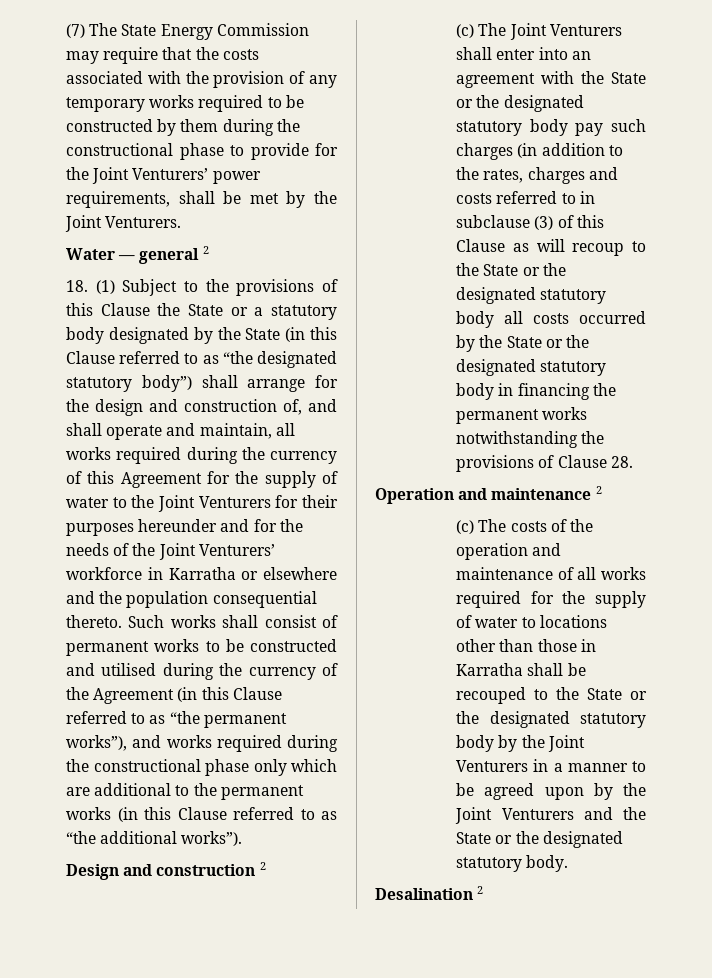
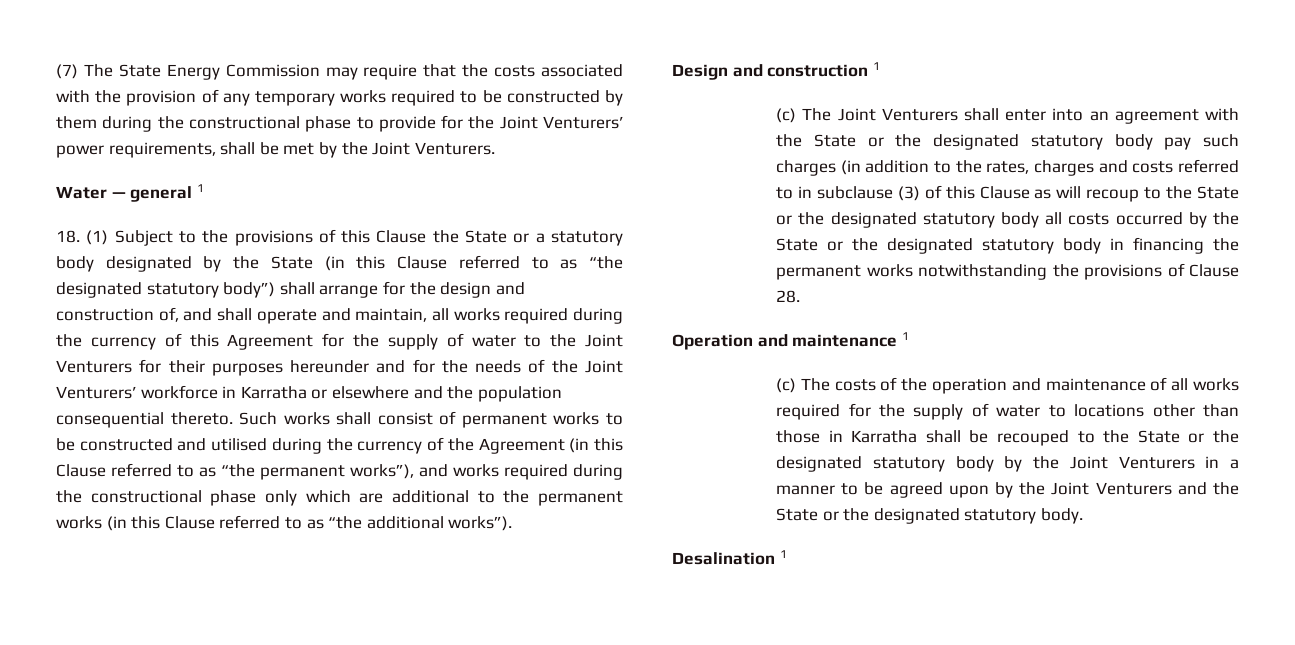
- Water — general 2
+ Water — general 1
- Design and construction 2
+ Design and construction 1
- Operation and maintenance 2
+ Operation and maintenance 1
- Desalination 2
+ Desalination 1

